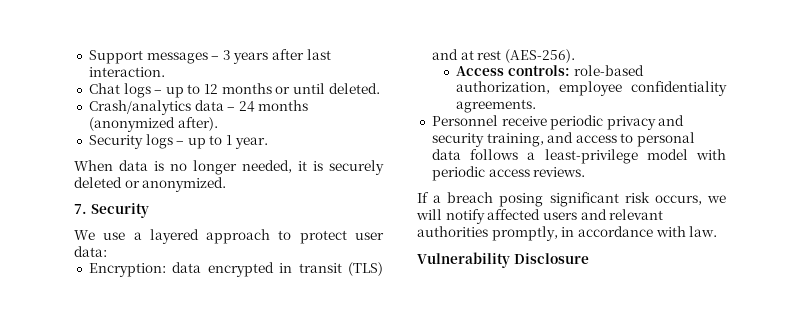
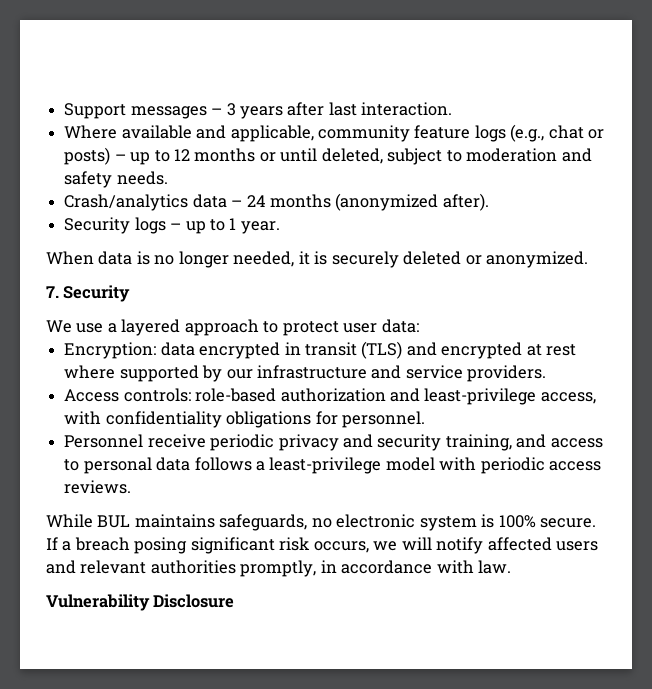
- Chat logs – up to 12 months or until deleted.
+ Where available and applicable, community feature logs (e.g., chat or posts) – up to 12 months or until deleted, subject to moderation and safety needs.
- Encryption: data encrypted in transit (TLS) and at rest (AES-256).
- Access controls: role-based authorization, employee confidentiality agreements.
+ Encryption: data encrypted in transit (TLS) and encrypted at rest where supported by our infrastructure and service providers.
+ Access controls: role-based authorization and least-privilege access, with confidentiality obligations for personnel.
+ While BUL maintains safeguards, no electronic system is 100% secure.

